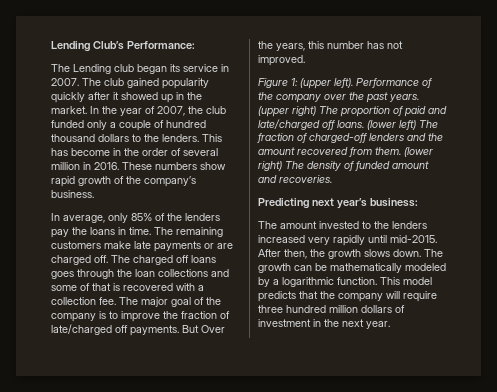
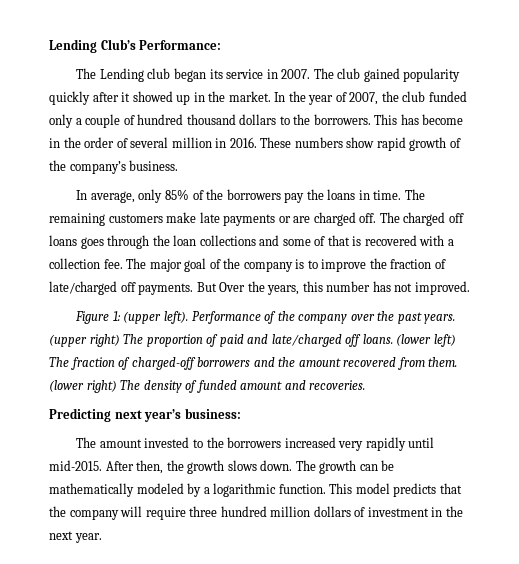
- In the year of 2007, the club funded only a couple of hundred thousand dollars to the lenders.
+ In the year of 2007, the club funded only a couple of hundred thousand dollars to the borrowers.
- In average, only 85% of the lenders pay the loans in time.
+ In average, only 85% of the borrowers pay the loans in time.
- (lower left) The fraction of charged-off lenders and the amount recovered from them.
+ (lower left) The fraction of charged-off borrowers and the amount recovered from them.
- The amount invested to the lenders increased very rapidly until mid-2015.
+ The amount invested to the borrowers increased very rapidly until mid-2015.

